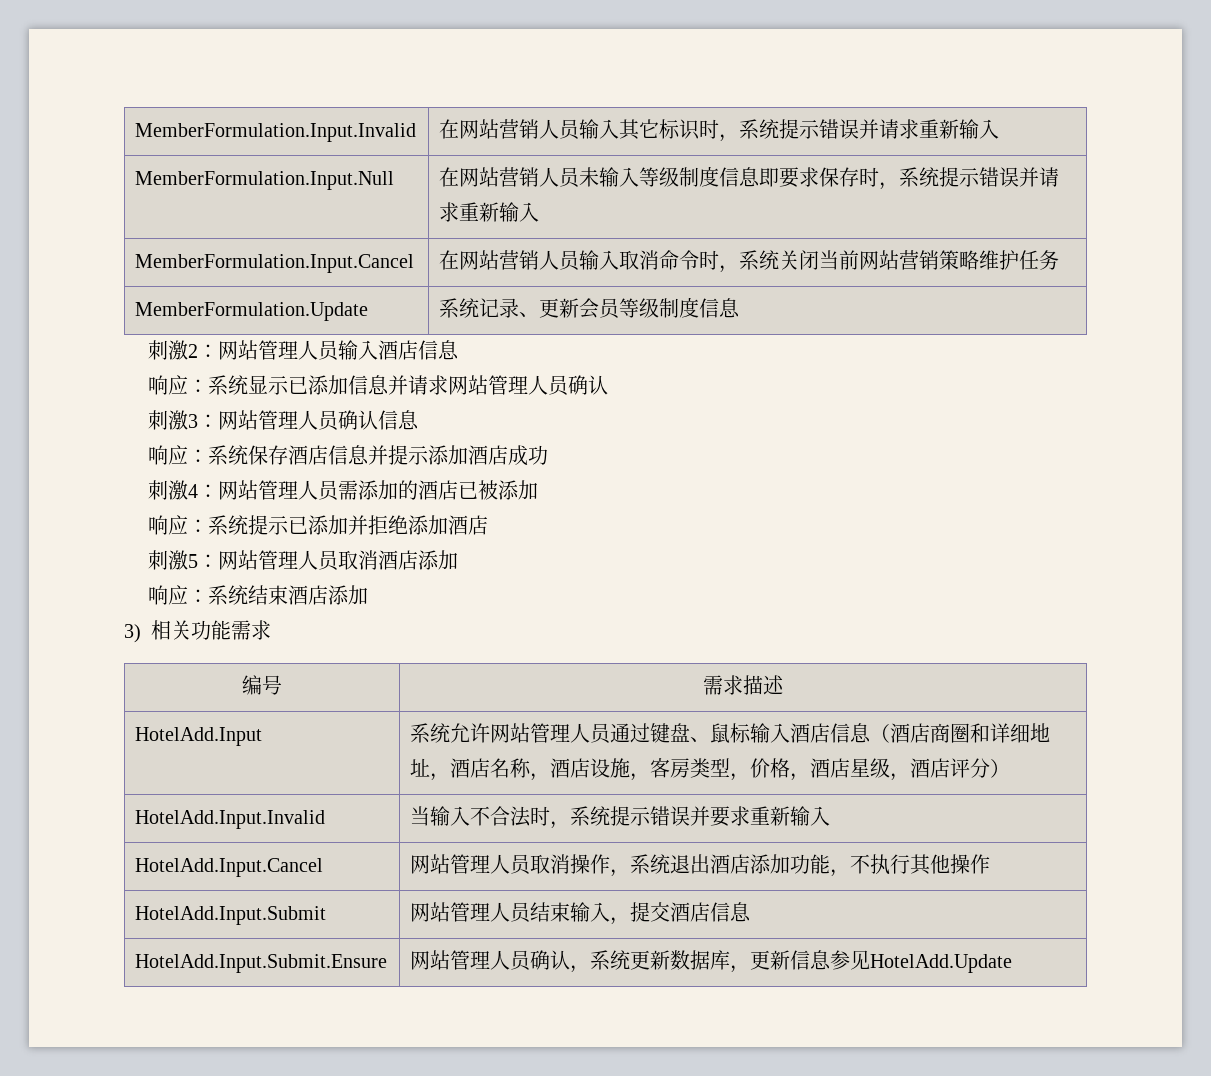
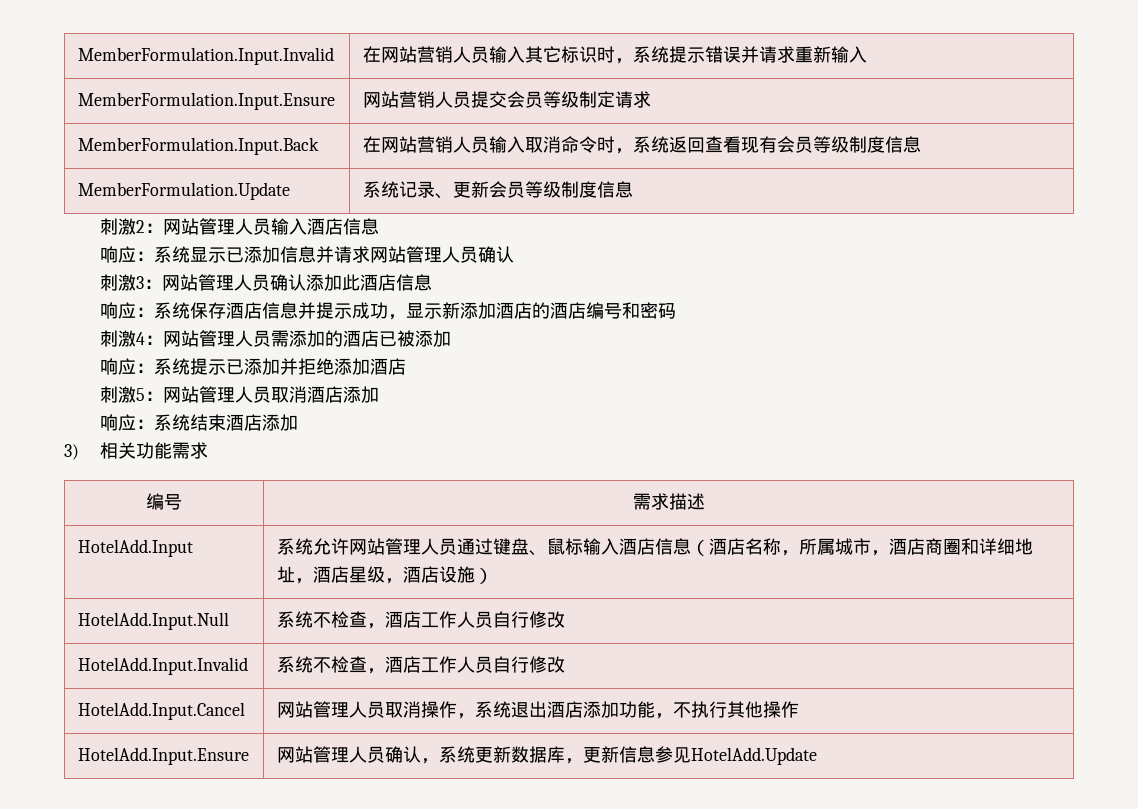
- MemberFormulation.Input.Null | 在网站营销人员未输入等级制度信息即要求保存时，系统提示错误并请求重新输入
- MemberFormulation.Input.Cancel | 在网站营销人员输入取消命令时，系统关闭当前网站营销策略维护任务
+ MemberFormulation.Input.Ensure | 网站营销人员提交会员等级制定请求
+ MemberFormulation.Input.Back | 在网站营销人员输入取消命令时，系统返回查看现有会员等级制度信息
- 刺激3：网站管理人员确认信息
+ 刺激3：网站管理人员确认添加此酒店信息
- 响应：系统保存酒店信息并提示添加酒店成功
+ 响应：系统保存酒店信息并提示成功，显示新添加酒店的酒店编号和密码
- HotelAdd.Input | 系统允许网站管理人员通过键盘、鼠标输入酒店信息（酒店商圈和详细地址，酒店名称，酒店设施，客房类型，价格，酒店星级，酒店评分）
- HotelAdd.Input.Invalid | 当输入不合法时，系统提示错误并要求重新输入
+ HotelAdd.Input | 系统允许网站管理人员通过键盘、鼠标输入酒店信息（酒店名称，所属城市，酒店商圈和详细地址，酒店星级，酒店设施）
+ HotelAdd.Input.Null | 系统不检查，酒店工作人员自行修改
+ HotelAdd.Input.Invalid | 系统不检查，酒店工作人员自行修改
- HotelAdd.Input.Submit | 网站管理人员结束输入，提交酒店信息
- HotelAdd.Input.Submit.Ensure | 网站管理人员确认，系统更新数据库，更新信息参见HotelAdd.Update
+ HotelAdd.Input.Ensure | 网站管理人员确认，系统更新数据库，更新信息参见HotelAdd.Update

